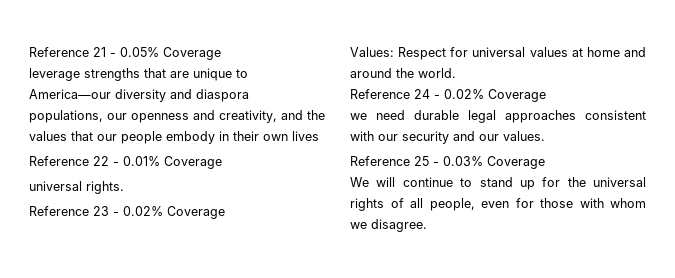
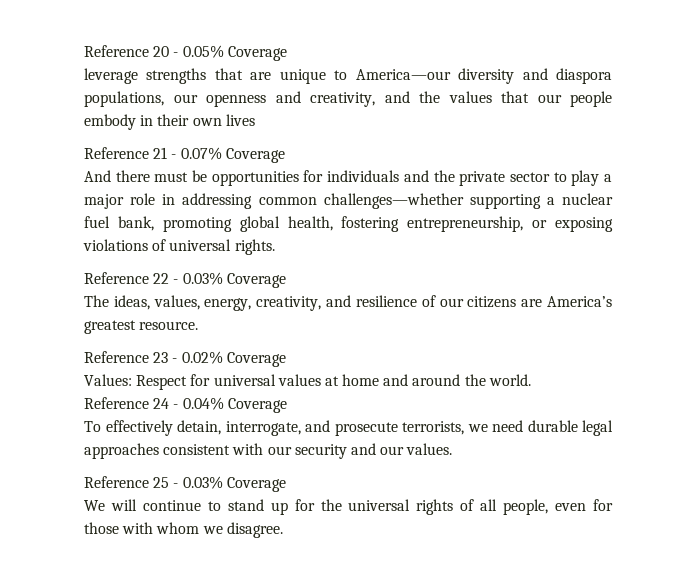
- Reference 21 - 0.05% Coverage
+ Reference 20 - 0.05% Coverage
+ Reference 21 - 0.07% Coverage
+ And there must be opportunities for individuals and the private sector to play a major role in addressing common challenges—whether supporting a nuclear fuel bank, promoting global health, fostering entrepreneurship, or exposing violations of universal rights.
- Reference 22 - 0.01% Coverage
- universal rights.
+ Reference 22 - 0.03% Coverage
+ The ideas, values, energy, creativity, and resilience of our citizens are America’s greatest resource.
- Reference 24 - 0.02% Coverage
- we need durable legal approaches consistent with our security and our values.
+ Reference 24 - 0.04% Coverage
+ To effectively detain, interrogate, and prosecute terrorists, we need durable legal approaches consistent with our security and our values.

